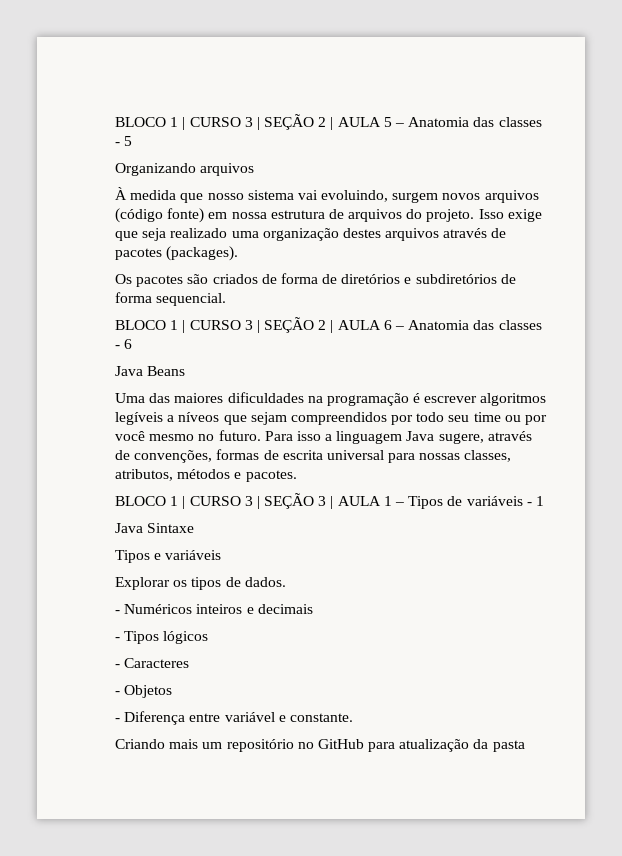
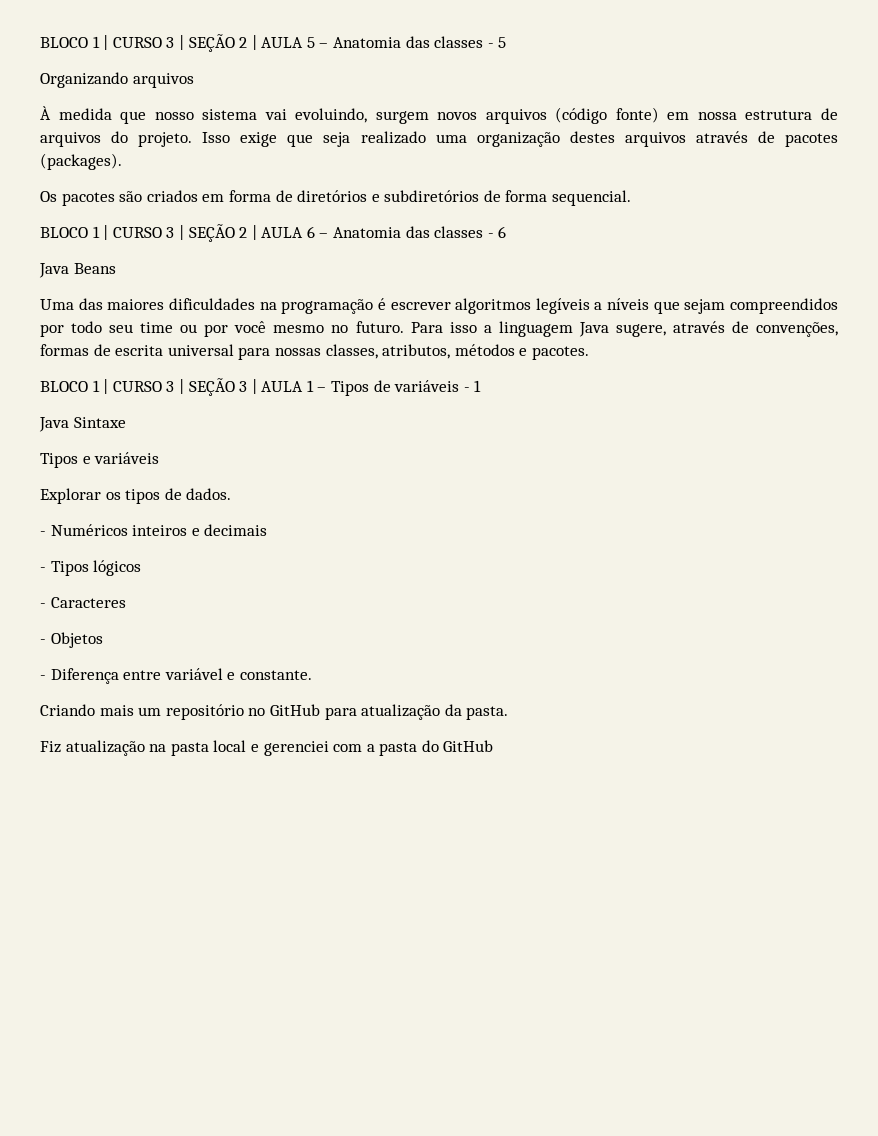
- Os pacotes são criados de forma de diretórios e subdiretórios de forma sequencial.
+ Os pacotes são criados em forma de diretórios e subdiretórios de forma sequencial.
- Uma das maiores dificuldades na programação é escrever algoritmos legíveis a níveos que sejam compreendidos por todo seu time ou por você mesmo no futuro.
+ Uma das maiores dificuldades na programação é escrever algoritmos legíveis a níveis que sejam compreendidos por todo seu time ou por você mesmo no futuro.
- Criando mais um repositório no GitHub para atualização da pasta
+ Criando mais um repositório no GitHub para atualização da pasta.
+ Fiz atualização na pasta local e gerenciei com a pasta do GitHub

